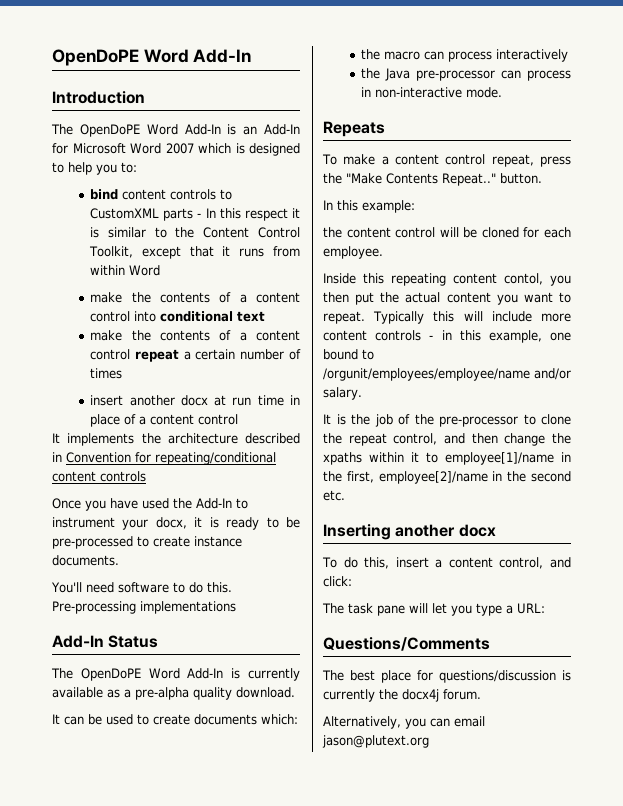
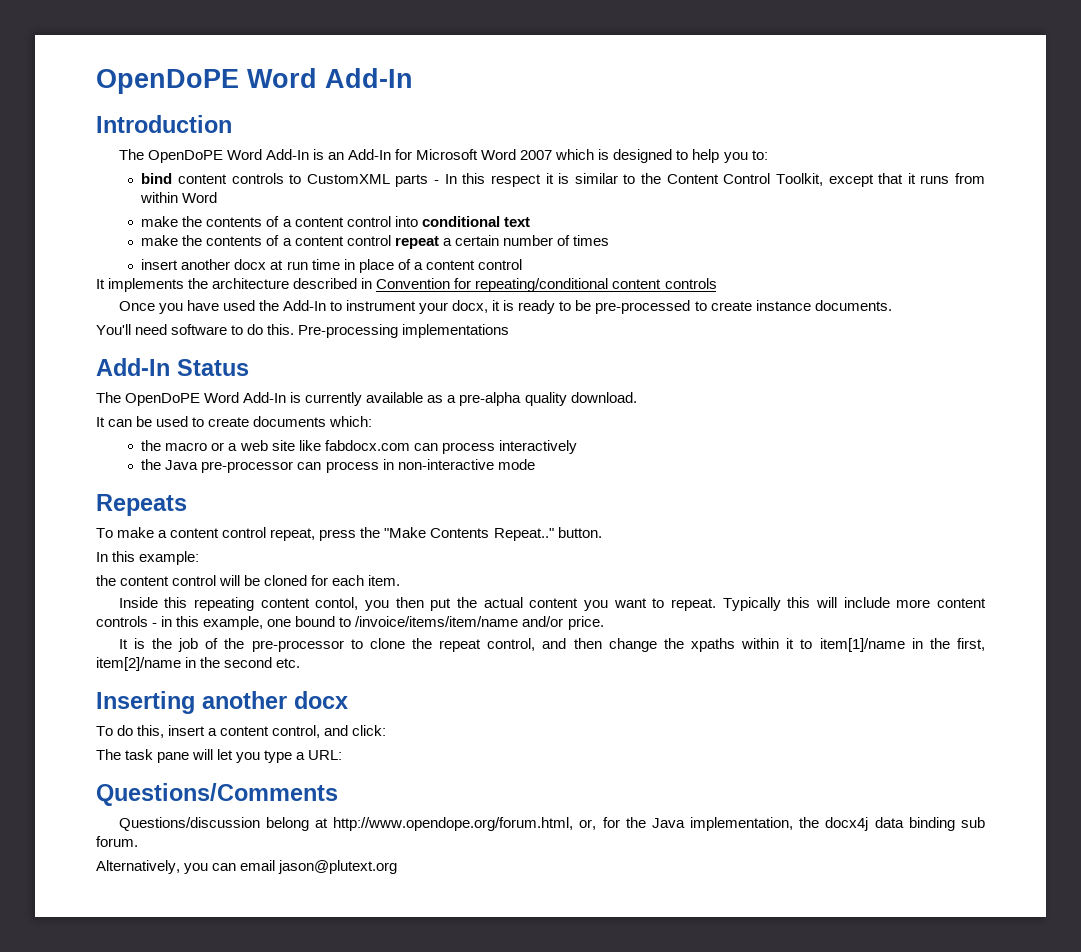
- the macro can process interactively
+ the macro or a web site like fabdocx.com can process interactively
- the Java pre-processor can process in non-interactive mode.
+ the Java pre-processor can process in non-interactive mode
- the content control will be cloned for each employee.
+ the content control will be cloned for each item.
- Typically this will include more content controls - in this example, one bound to /orgunit/employees/employee/name and/or salary.
+ Typically this will include more content controls - in this example, one bound to /invoice/items/item/name and/or price.
- It is the job of the pre-processor to clone the repeat control, and then change the xpaths within it to employee[1]/name in the first, employee[2]/name in the second etc.
+ It is the job of the pre-processor to clone the repeat control, and then change the xpaths within it to item[1]/name in the first, item[2]/name in the second etc.
- The best place for questions/discussion is currently the docx4j forum.
+ Questions/discussion belong at http://www.opendope.org/forum.html, or, for the Java implementation, the docx4j data binding sub forum.

